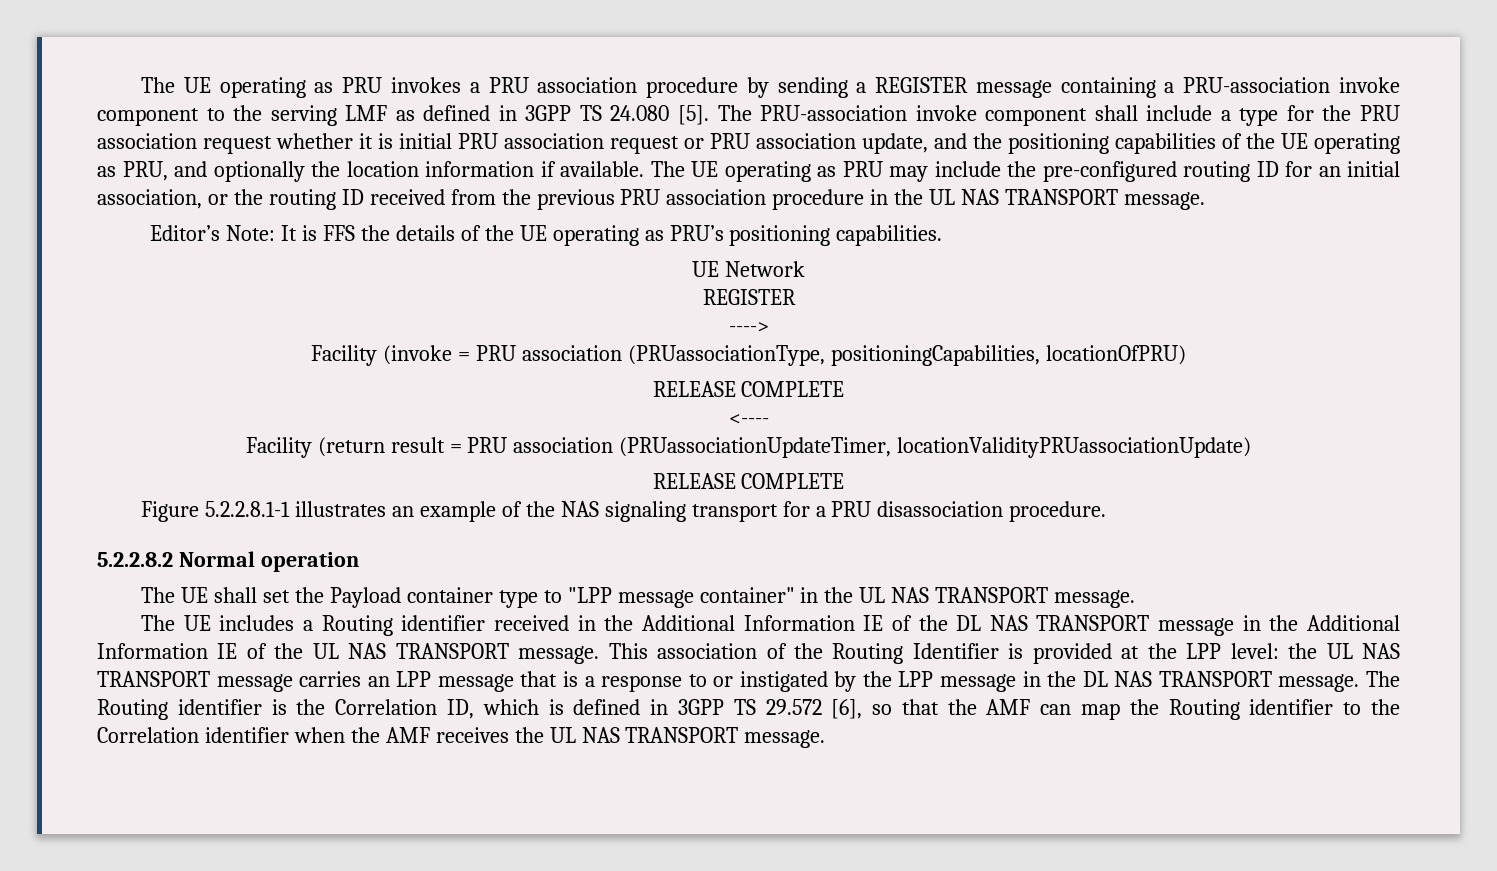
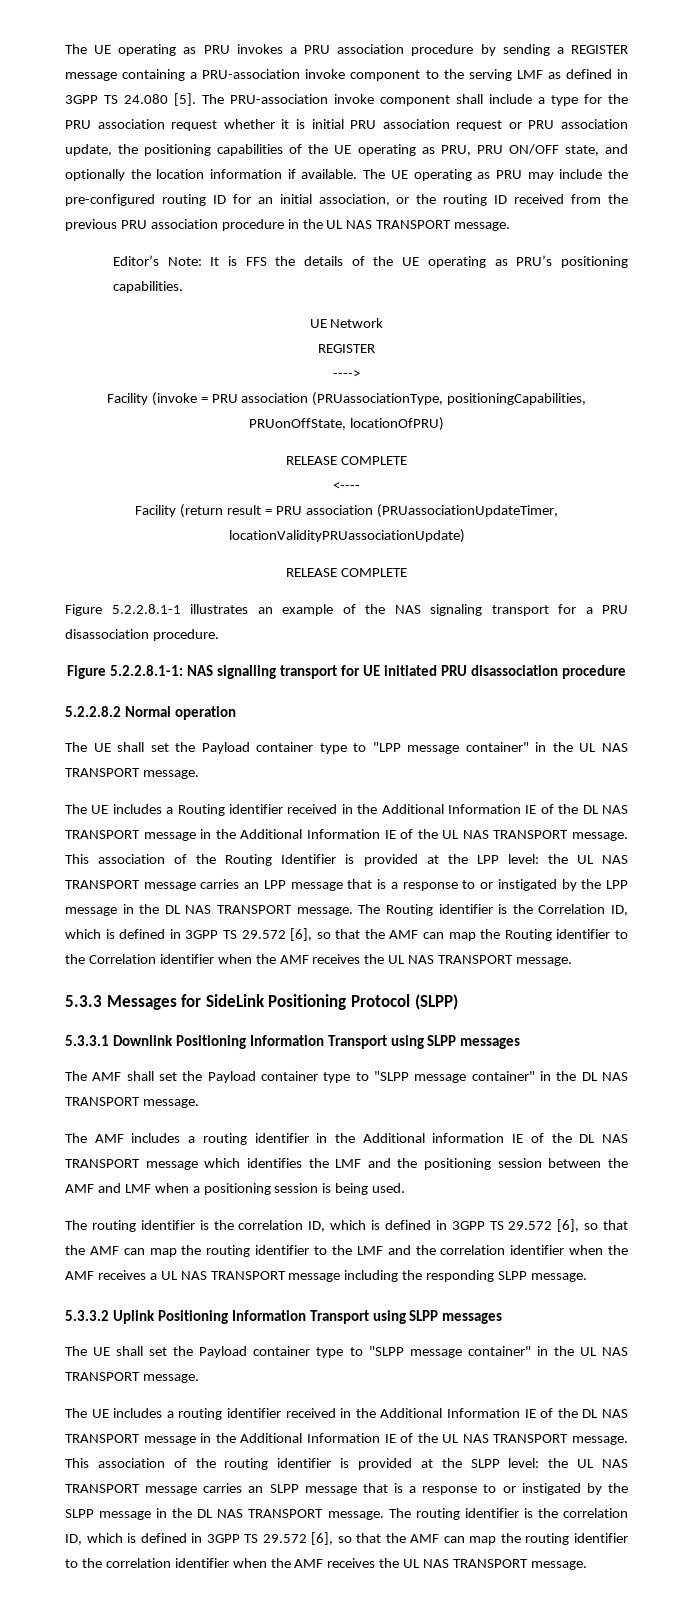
- The PRU-association invoke component shall include a type for the PRU association request whether it is initial PRU association request or PRU association update, and the positioning capabilities of the UE operating as PRU, and optionally the location information if available.
+ The PRU-association invoke component shall include a type for the PRU association request whether it is initial PRU association request or PRU association update, the positioning capabilities of the UE operating as PRU, PRU ON/OFF state, and optionally the location information if available.
- Facility (invoke = PRU association (PRUassociationType, positioningCapabilities, locationOfPRU)
+ Facility (invoke = PRU association (PRUassociationType, positioningCapabilities, PRUonOffState, locationOfPRU)
+ Figure 5.2.2.8.1-1: NAS signalling transport for UE initiated PRU disassociation procedure
+ 5.3.3 Messages for SideLink Positioning Protocol (SLPP)
+ 5.3.3.1 Downlink Positioning Information Transport using SLPP messages
+ The AMF shall set the Payload container type to "SLPP message container" in the DL NAS TRANSPORT message.
+ The AMF includes a routing identifier in the Additional information IE of the DL NAS TRANSPORT message which identifies the LMF and the positioning session between the AMF and LMF when a positioning session is being used.
+ The routing identifier is the correlation ID, which is defined in 3GPP TS 29.572 [6], so that the AMF can map the routing identifier to the LMF and the correlation identifier when the AMF receives a UL NAS TRANSPORT message including the responding SLPP message.
+ 5.3.3.2 Uplink Positioning Information Transport using SLPP messages
+ The UE shall set the Payload container type to "SLPP message container" in the UL NAS TRANSPORT message.
+ The UE includes a routing identifier received in the Additional Information IE of the DL NAS TRANSPORT message in the Additional Information IE of the UL NAS TRANSPORT message. This association of the routing identifier is provided at the SLPP level: the UL NAS TRANSPORT message carries an SLPP message that is a response to or instigated by the SLPP message in the DL NAS TRANSPORT message. The routing identifier is the correlation ID, which is defined in 3GPP TS 29.572 [6], so that the AMF can map the routing identifier to the correlation identifier when the AMF receives the UL NAS TRANSPORT message.

